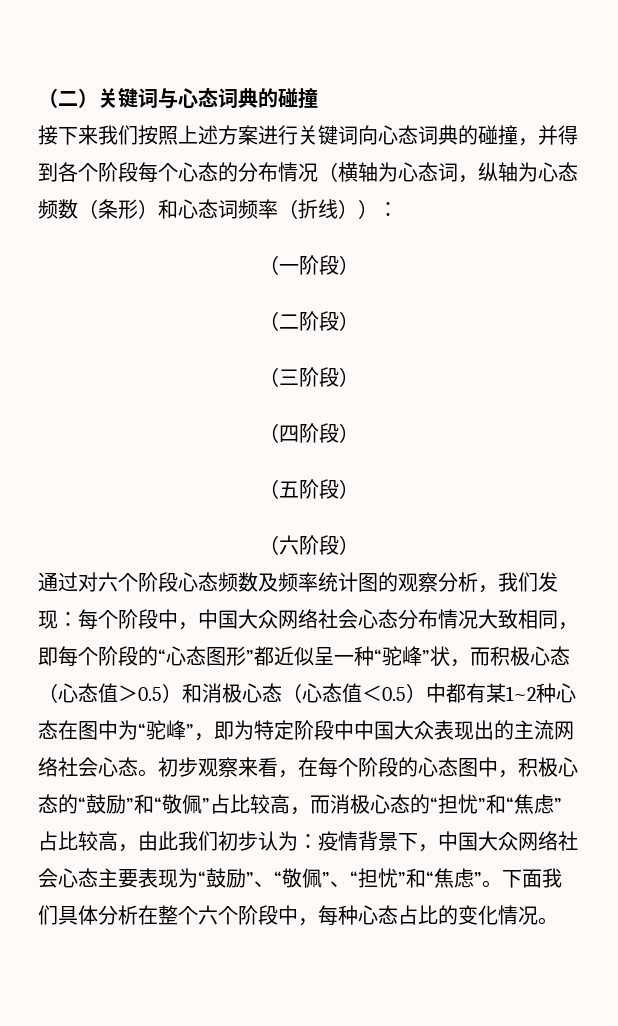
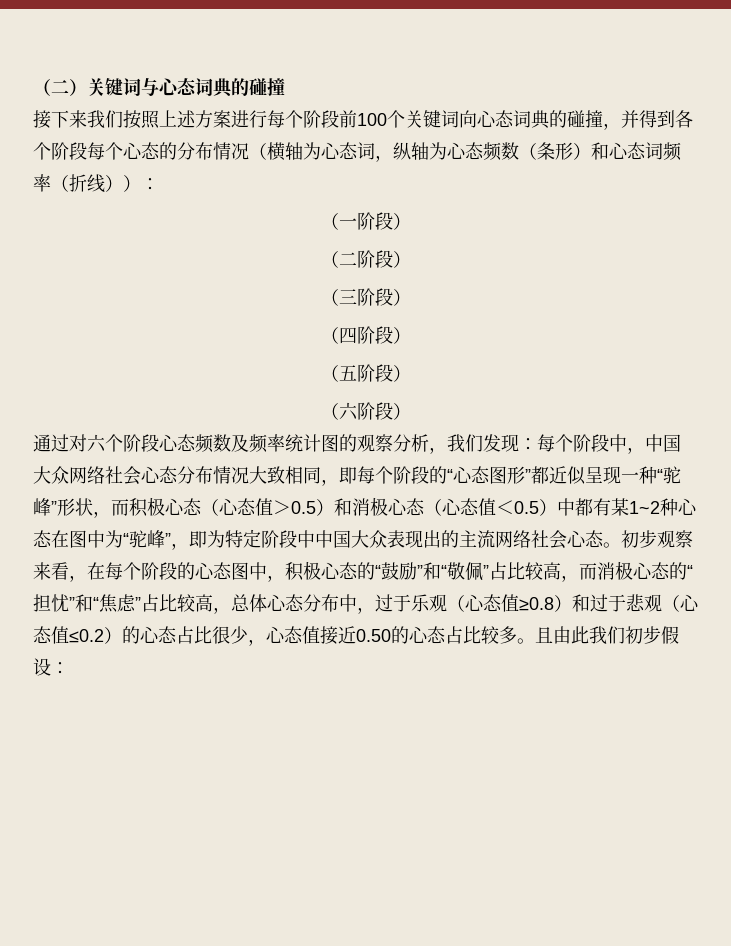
- 接下来我们按照上述方案进行关键词向心态词典的碰撞，并得到各个阶段每个心态的分布情况（横轴为心态词，纵轴为心态频数（条形）和心态词频率（折线））：
+ 接下来我们按照上述方案进行每个阶段前100个关键词向心态词典的碰撞，并得到各个阶段每个心态的分布情况（横轴为心态词，纵轴为心态频数（条形）和心态词频率（折线））：
- 每个阶段中，中国大众网络社会心态分布情况大致相同，即每个阶段的“心态图形”都近似呈一种“驼峰”状，而积极心态（心态值＞0.5）和消极心态（心态值＜0.5）中都有某1~2种心态在图中为“驼峰”，即为特定阶段中中国大众表现出的主流网络社会心态。
+ 每个阶段中，中国大众网络社会心态分布情况大致相同，即每个阶段的“心态图形”都近似呈现一种“驼峰”形状，而积极心态（心态值＞0.5）和消极心态（心态值＜0.5）中都有某1~2种心态在图中为“驼峰”，即为特定阶段中中国大众表现出的主流网络社会心态。
- 初步观察来看，在每个阶段的心态图中，积极心态的“鼓励”和“敬佩”占比较高，而消极心态的“担忧”和“焦虑”占比较高，由此我们初步认为：疫情背景下，中国大众网络社会心态主要表现为“鼓励”、“敬佩”、“担忧”和“焦虑”。下面我们具体分析在整个六个阶段中，每种心态占比的变化情况。
+ 初步观察来看，在每个阶段的心态图中，积极心态的“鼓励”和“敬佩”占比较高，而消极心态的“担忧”和“焦虑”占比较高，总体心态分布中，过于乐观（心态值≥0.8）和过于悲观（心态值≤0.2）的心态占比很少，心态值接近0.50的心态占比较多。且由此我们初步假设：

